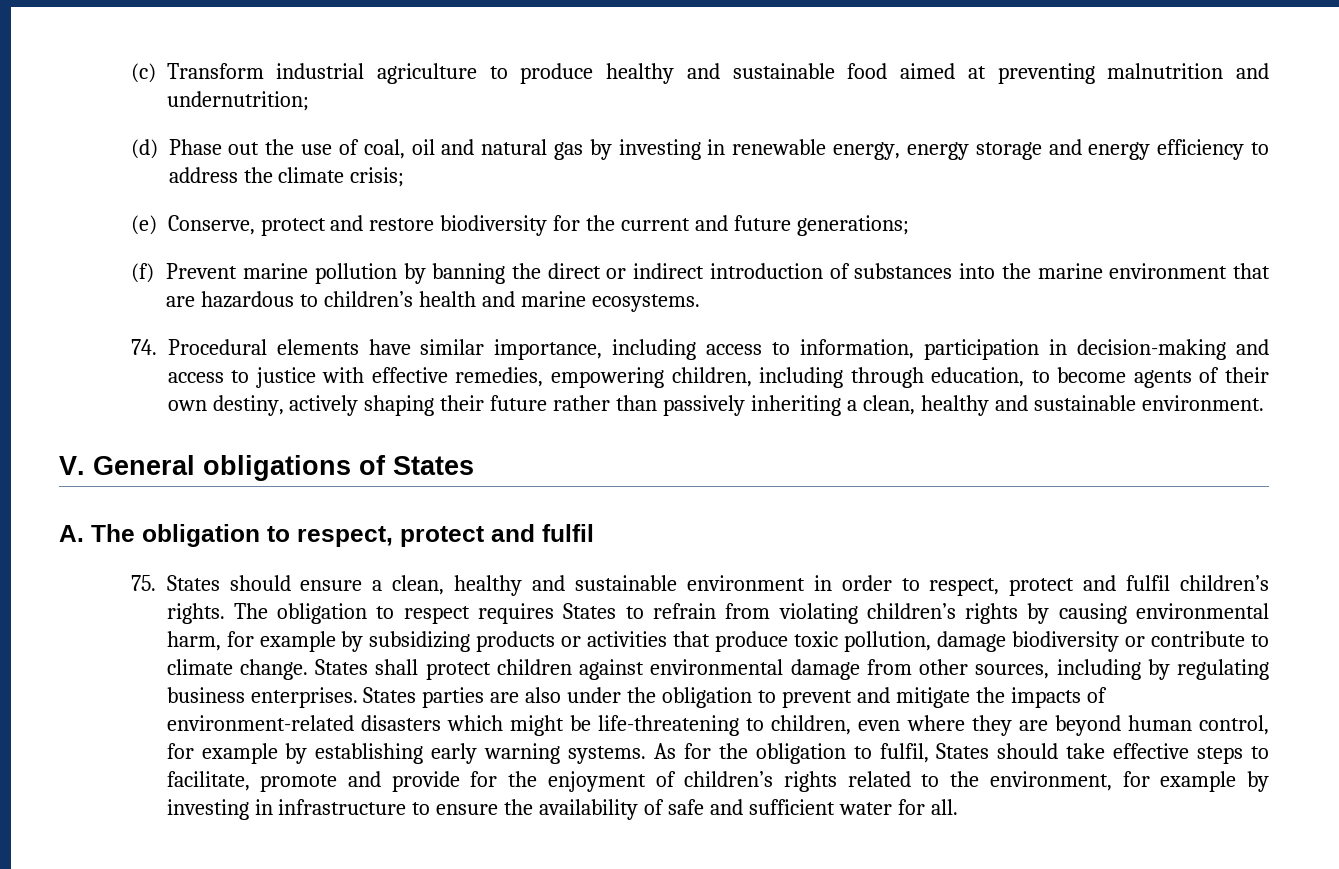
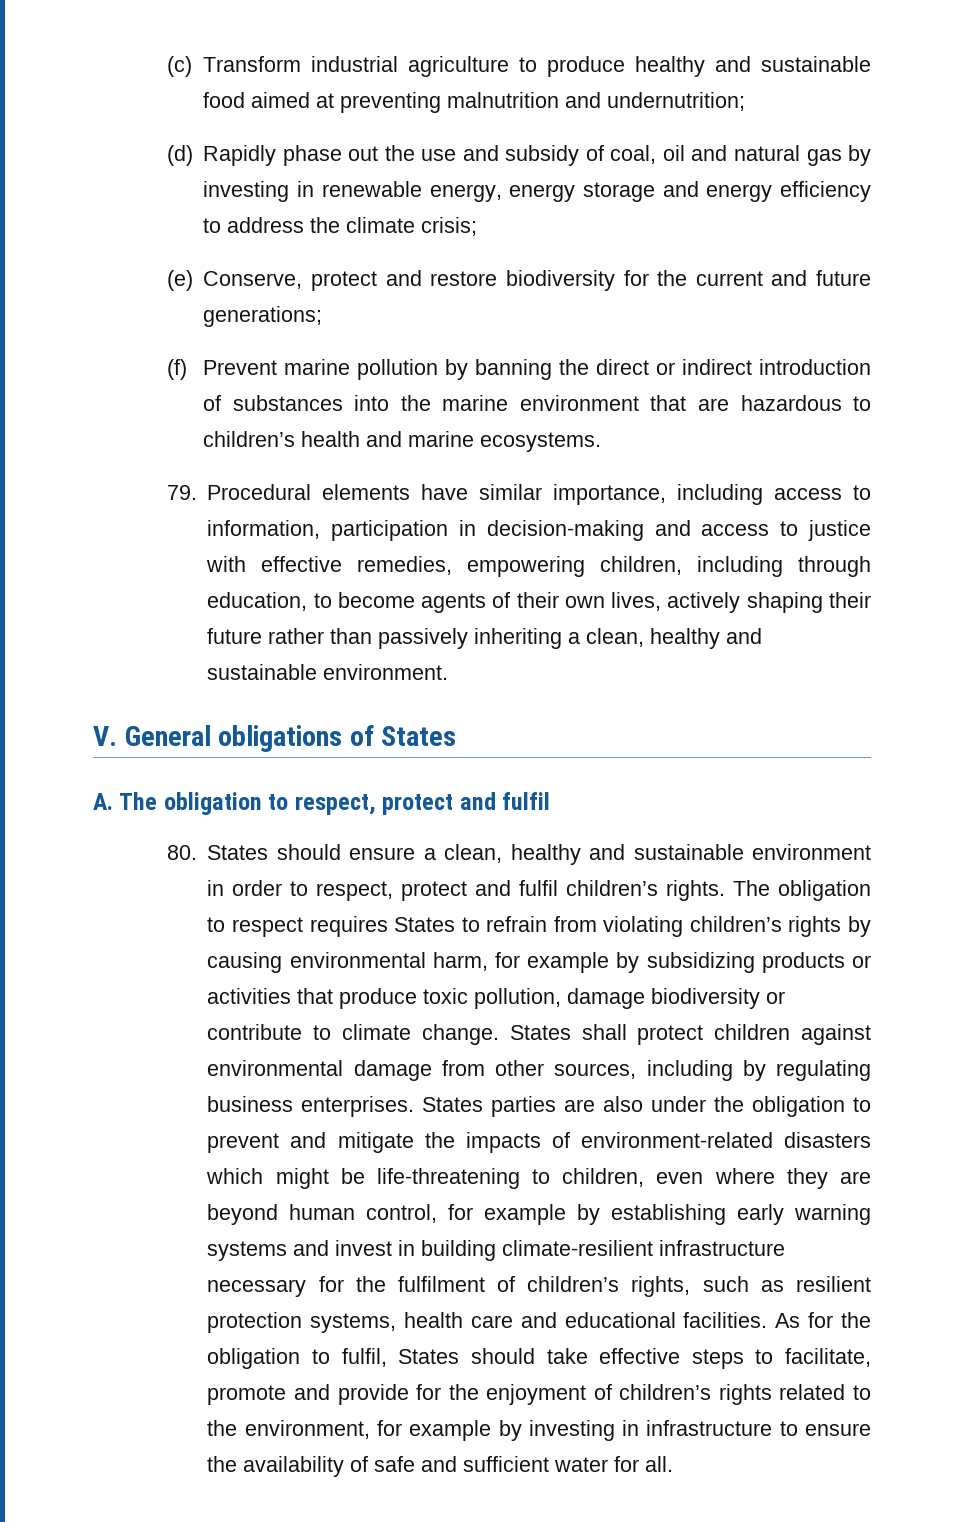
- (d) Phase out the use of coal, oil and natural gas by investing in renewable energy, energy storage and energy efficiency to address the climate crisis;
+ (d) Rapidly phase out the use and subsidy of coal, oil and natural gas by investing in renewable energy, energy storage and energy efficiency to address the climate crisis;
- 74. Procedural elements have similar importance, including access to information, participation in decision-making and access to justice with effective remedies, empowering children, including through education, to become agents of their own destiny, actively shaping their future rather than passively inheriting a clean, healthy and sustainable environment.
+ 79. Procedural elements have similar importance, including access to information, participation in decision-making and access to justice with effective remedies, empowering children, including through education, to become agents of their own lives, actively shaping their future rather than passively inheriting a clean, healthy and sustainable environment.
- 75. States should ensure a clean, healthy and sustainable environment in order to respect, protect and fulfil children’s rights.
+ 80. States should ensure a clean, healthy and sustainable environment in order to respect, protect and fulfil children’s rights.
- States parties are also under the obligation to prevent and mitigate the impacts of environment-related disasters which might be life-threatening to children, even where they are beyond human control, for example by establishing early warning systems.
+ States parties are also under the obligation to prevent and mitigate the impacts of environment-related disasters which might be life-threatening to children, even where they are beyond human control, for example by establishing early warning systems and invest in building climate-resilient infrastructure necessary for the fulfilment of children’s rights, such as resilient protection systems, health care and educational facilities.

